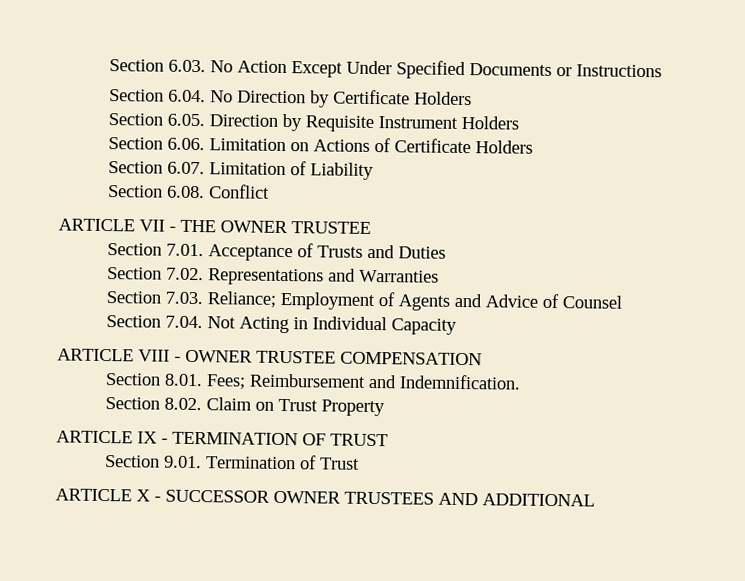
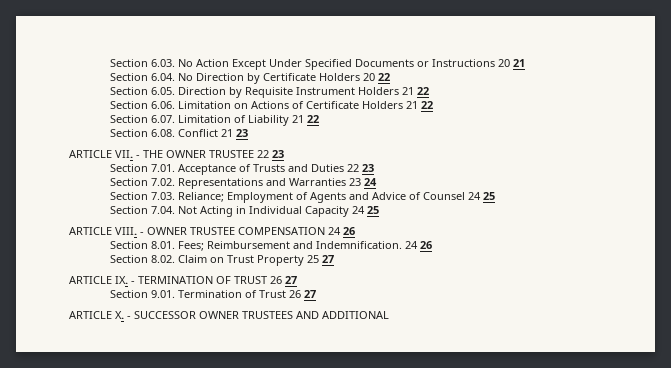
- Section 6.03. No Action Except Under Specified Documents or Instructions
+ Section 6.03. No Action Except Under Specified Documents or Instructions 20 21
- Section 6.04. No Direction by Certificate Holders
+ Section 6.04. No Direction by Certificate Holders 20 22
- Section 6.05. Direction by Requisite Instrument Holders
+ Section 6.05. Direction by Requisite Instrument Holders 21 22
- Section 6.06. Limitation on Actions of Certificate Holders
+ Section 6.06. Limitation on Actions of Certificate Holders 21 22
- Section 6.07. Limitation of Liability
+ Section 6.07. Limitation of Liability 21 22
- Section 6.08. Conflict
- ARTICLE VII - THE OWNER TRUSTEE
+ Section 6.08. Conflict 21 23
+ ARTICLE VII. - THE OWNER TRUSTEE 22 23
- Section 7.01. Acceptance of Trusts and Duties
+ Section 7.01. Acceptance of Trusts and Duties 22 23
- Section 7.02. Representations and Warranties
+ Section 7.02. Representations and Warranties 23 24
- Section 7.03. Reliance; Employment of Agents and Advice of Counsel
+ Section 7.03. Reliance; Employment of Agents and Advice of Counsel 24 25
- Section 7.04. Not Acting in Individual Capacity
- ARTICLE VIII - OWNER TRUSTEE COMPENSATION
+ Section 7.04. Not Acting in Individual Capacity 24 25
+ ARTICLE VIII. - OWNER TRUSTEE COMPENSATION 24 26
- Section 8.01. Fees; Reimbursement and Indemnification.
+ Section 8.01. Fees; Reimbursement and Indemnification. 24 26
- Section 8.02. Claim on Trust Property
- ARTICLE IX - TERMINATION OF TRUST
+ Section 8.02. Claim on Trust Property 25 27
+ ARTICLE IX. - TERMINATION OF TRUST 26 27
- Section 9.01. Termination of Trust
- ARTICLE X - SUCCESSOR OWNER TRUSTEES AND ADDITIONAL
+ Section 9.01. Termination of Trust 26 27
+ ARTICLE X. - SUCCESSOR OWNER TRUSTEES AND ADDITIONAL

